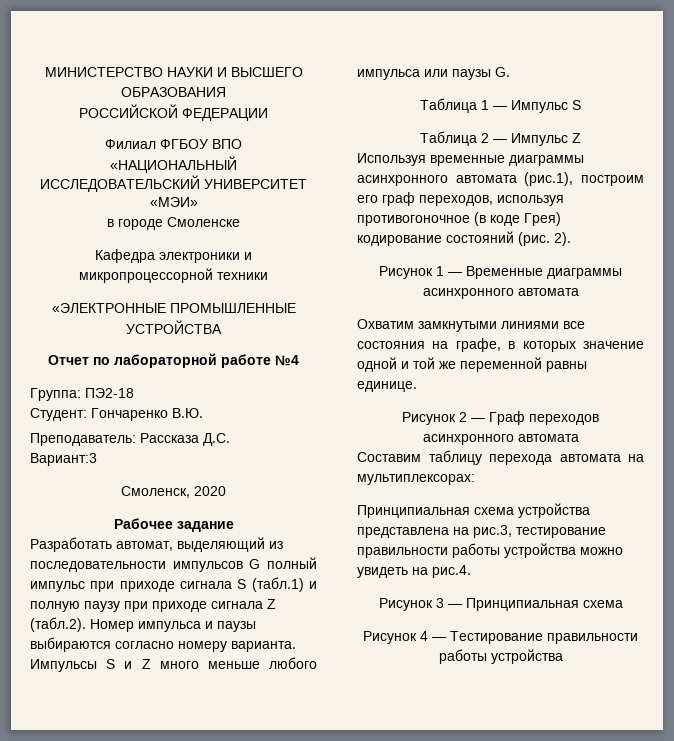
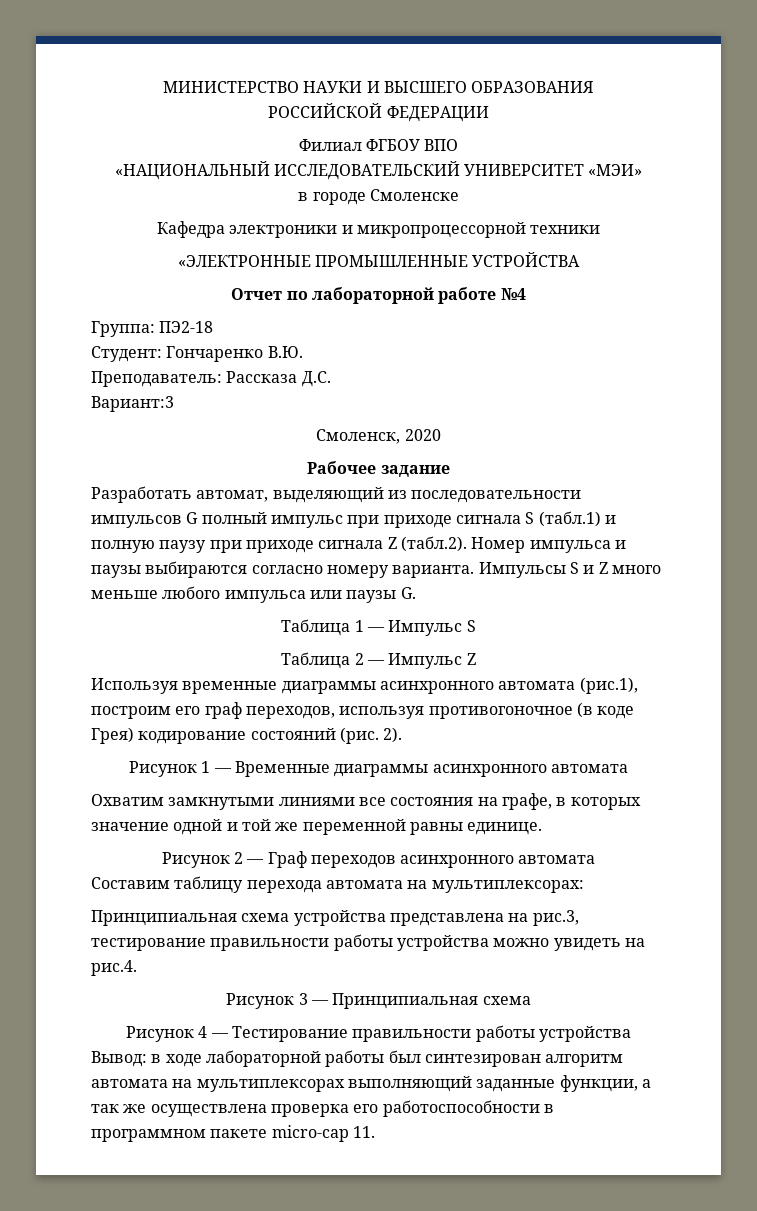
+ Вывод: в ходе лабораторной работы был синтезирован алгоритм автомата на мультиплексорах выполняющий заданные функции, а так же осуществлена проверка его работоспособности в программном пакете micro-cap 11.

